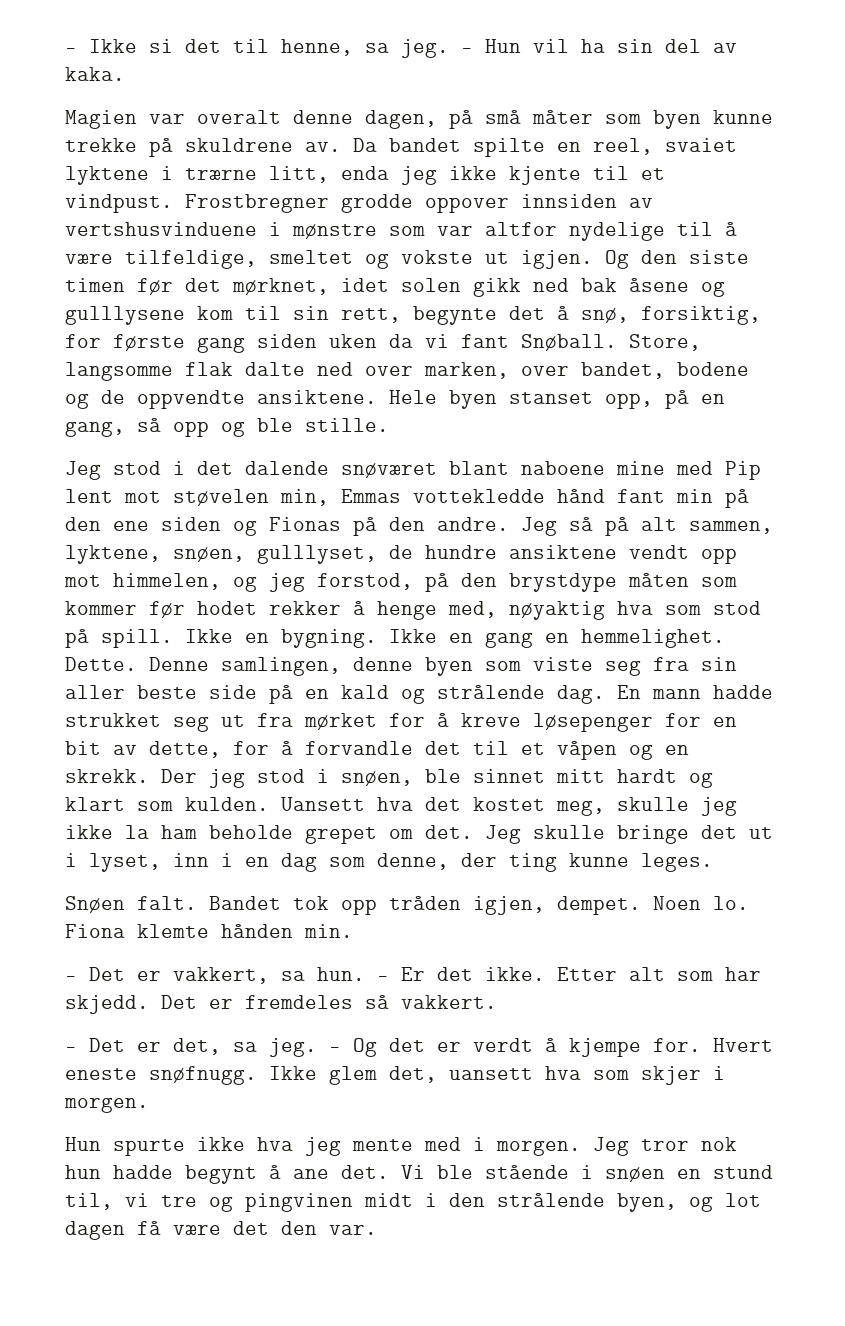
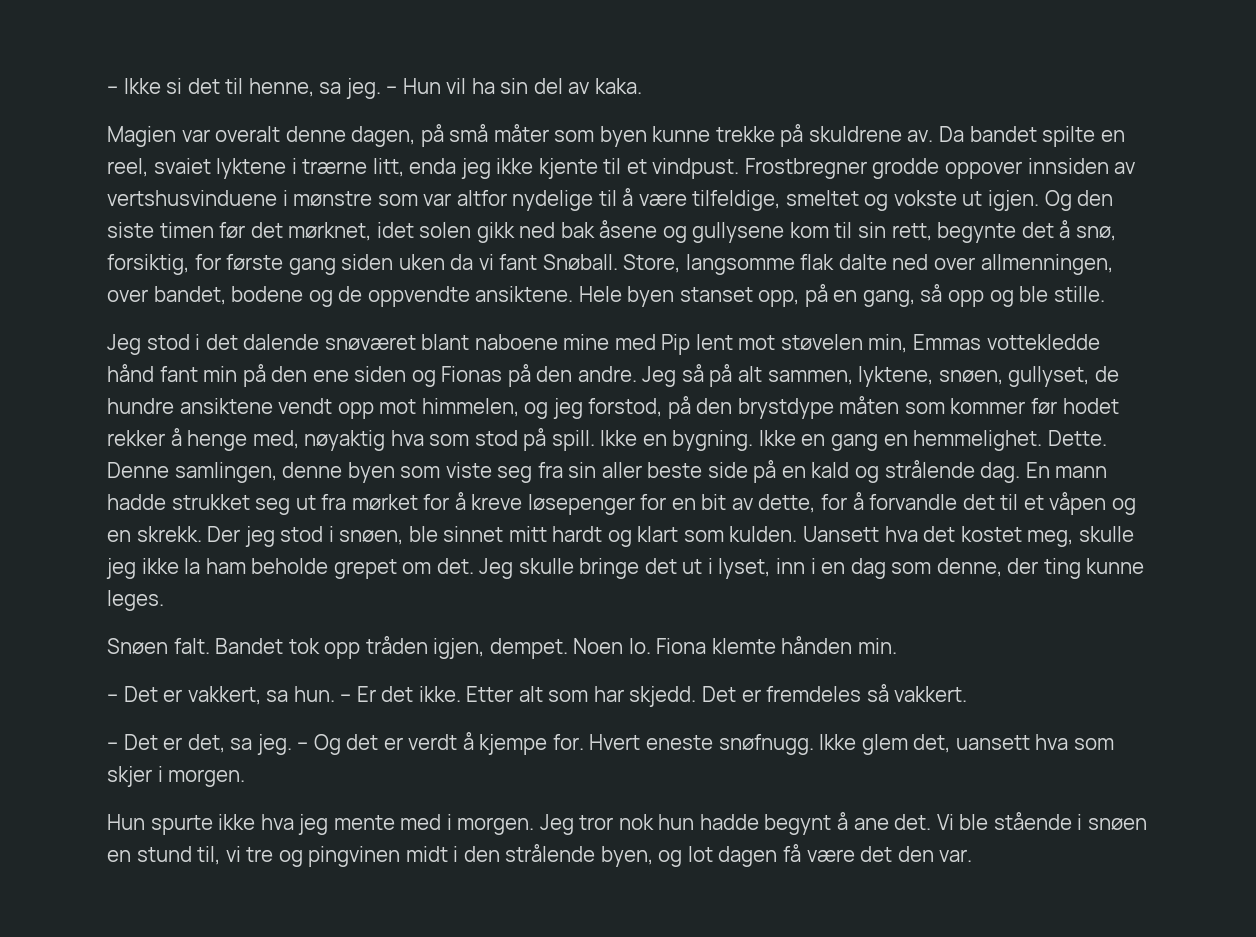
- Og den siste timen før det mørknet, idet solen gikk ned bak åsene og gulllysene kom til sin rett, begynte det å snø, forsiktig, for første gang siden uken da vi fant Snøball.
+ Og den siste timen før det mørknet, idet solen gikk ned bak åsene og gullysene kom til sin rett, begynte det å snø, forsiktig, for første gang siden uken da vi fant Snøball.
- Store, langsomme flak dalte ned over marken, over bandet, bodene og de oppvendte ansiktene.
+ Store, langsomme flak dalte ned over allmenningen, over bandet, bodene og de oppvendte ansiktene.
- Jeg så på alt sammen, lyktene, snøen, gulllyset, de hundre ansiktene vendt opp mot himmelen, og jeg forstod, på den brystdype måten som kommer før hodet rekker å henge med, nøyaktig hva som stod på spill.
+ Jeg så på alt sammen, lyktene, snøen, gullyset, de hundre ansiktene vendt opp mot himmelen, og jeg forstod, på den brystdype måten som kommer før hodet rekker å henge med, nøyaktig hva som stod på spill.

